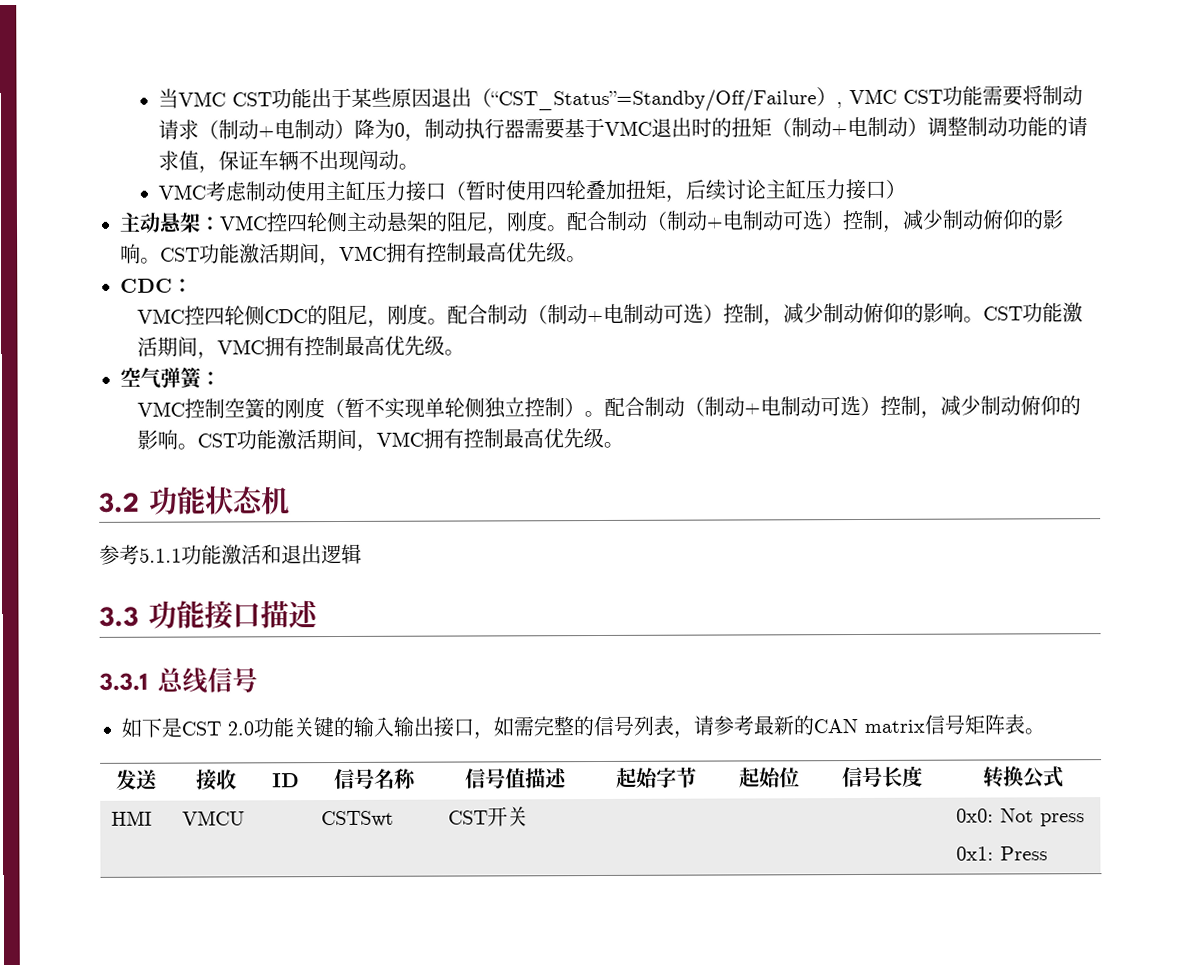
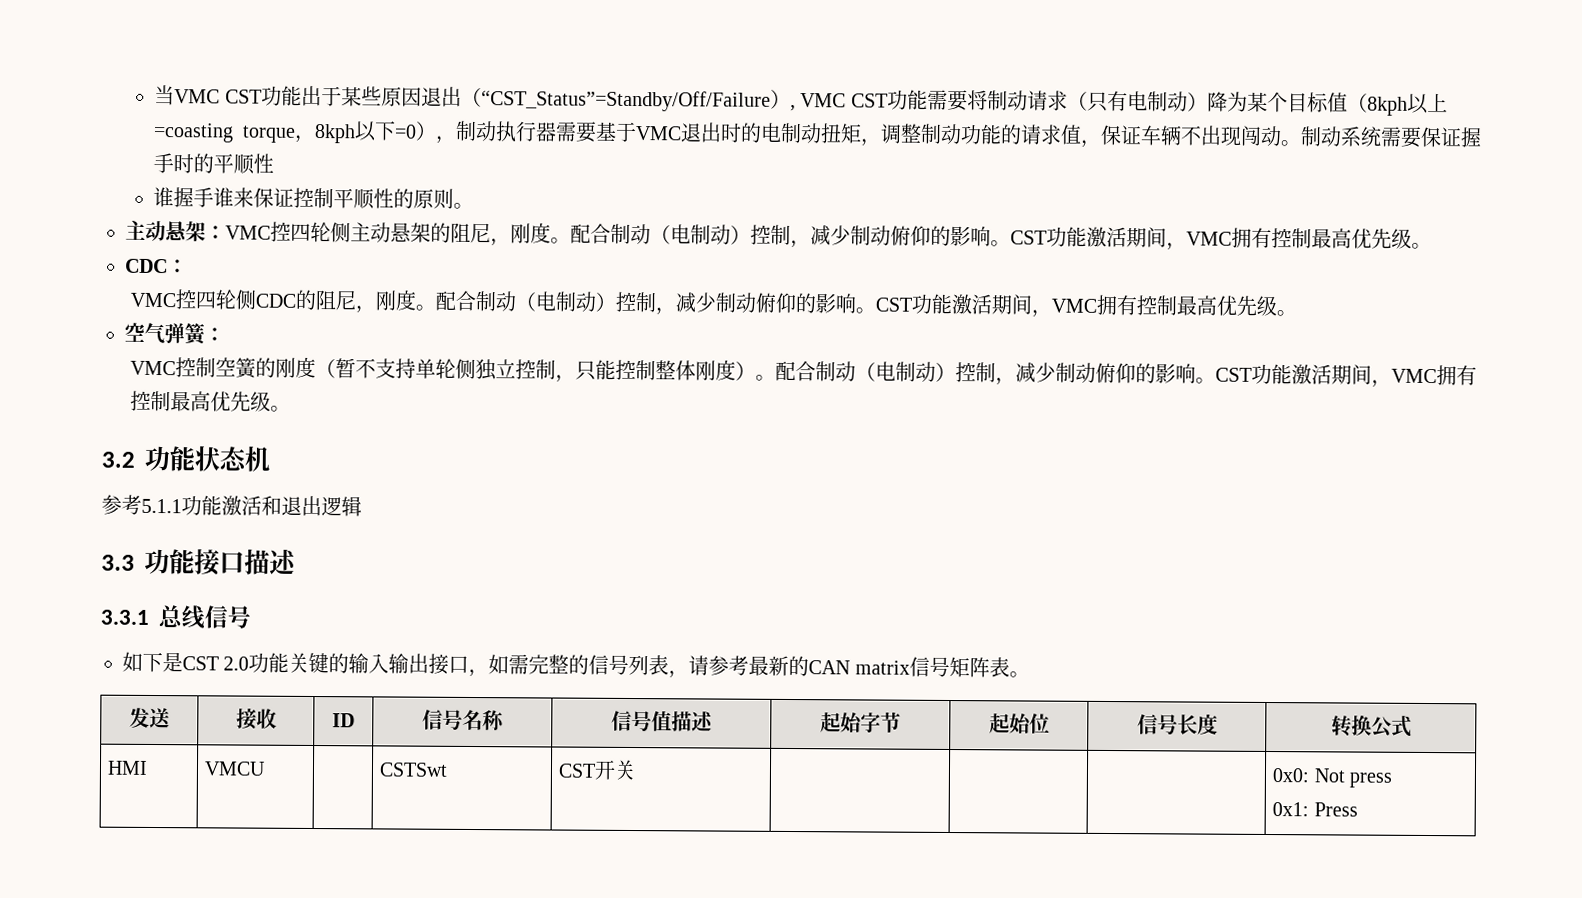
- 当VMC CST功能出于某些原因退出（“CST_Status”=Standby/Off/Failure）, VMC CST功能需要将制动请求（制动+电制动）降为0，制动执行器需要基于VMC退出时的扭矩（制动+电制动）调整制动功能的请求值，保证车辆不出现闯动。
- VMC考虑制动使用主缸压力接口（暂时使用四轮叠加扭矩，后续讨论主缸压力接口）
+ 当VMC CST功能出于某些原因退出（“CST_Status”=Standby/Off/Failure）, VMC CST功能需要将制动请求（只有电制动）降为某个目标值（8kph以上=coasting torque，8kph以下=0），制动执行器需要基于VMC退出时的电制动扭矩，调整制动功能的请求值，保证车辆不出现闯动。制动系统需要保证握手时的平顺性
+ 谁握手谁来保证控制平顺性的原则。
- 主动悬架：VMC控四轮侧主动悬架的阻尼，刚度。配合制动（制动+电制动可选）控制，减少制动俯仰的影响。
+ 主动悬架：VMC控四轮侧主动悬架的阻尼，刚度。配合制动（电制动）控制，减少制动俯仰的影响。
- VMC控四轮侧CDC的阻尼，刚度。配合制动（制动+电制动可选）控制，减少制动俯仰的影响。
+ VMC控四轮侧CDC的阻尼，刚度。配合制动（电制动）控制，减少制动俯仰的影响。
- VMC控制空簧的刚度（暂不实现单轮侧独立控制）。配合制动（制动+电制动可选）控制，减少制动俯仰的影响。
+ VMC控制空簧的刚度（暂不支持单轮侧独立控制，只能控制整体刚度）。配合制动（电制动）控制，减少制动俯仰的影响。

